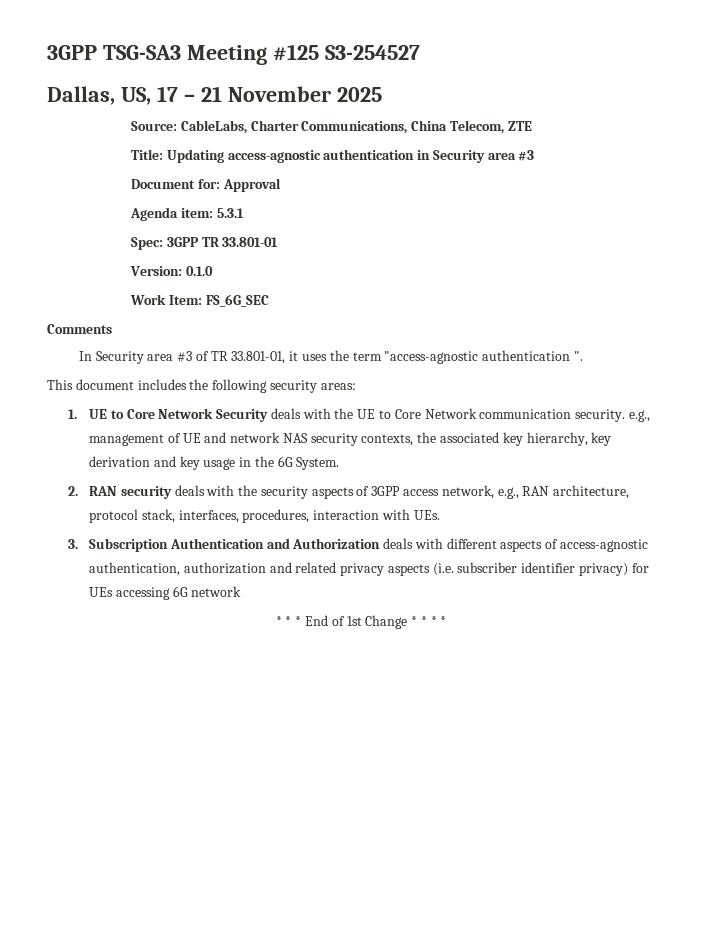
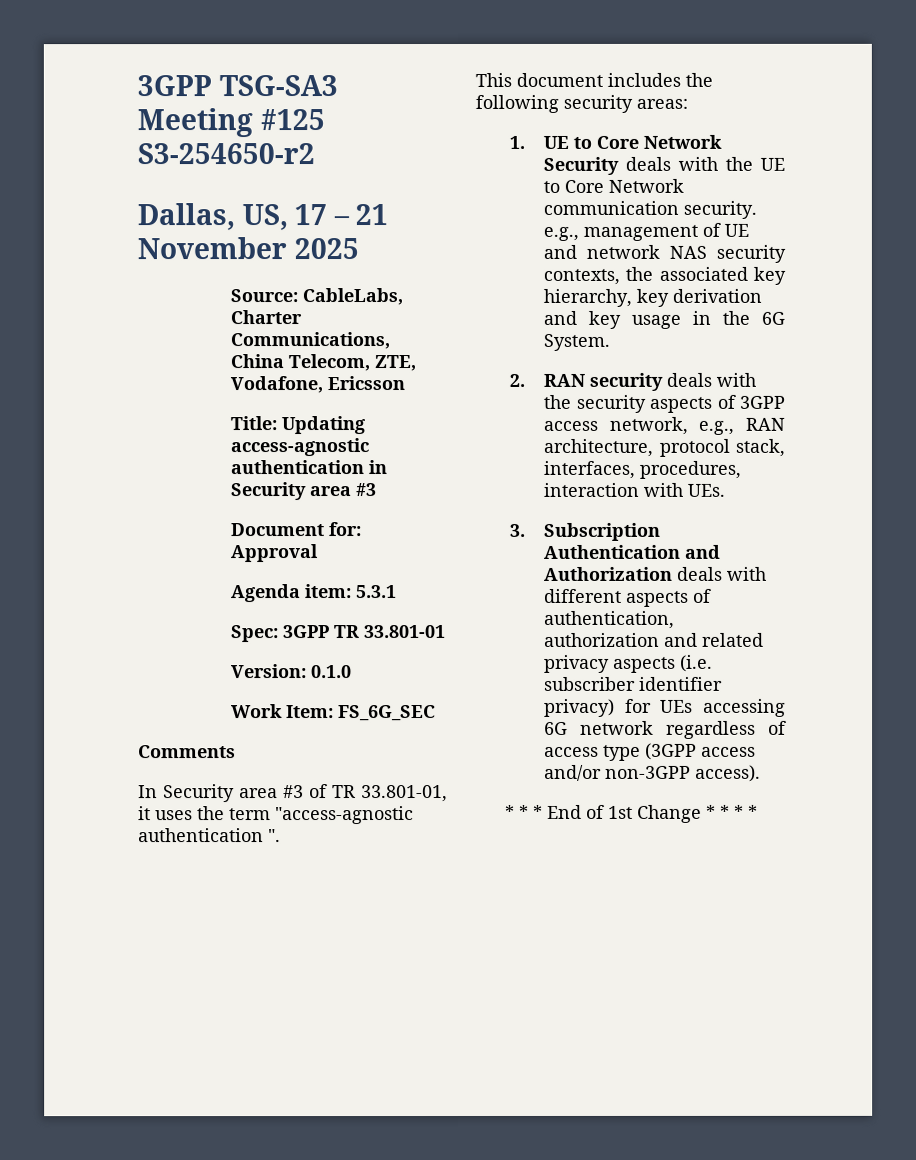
- 3GPP TSG-SA3 Meeting #125 S3-254527
+ 3GPP TSG-SA3 Meeting #125 S3-254650-r2
- Source: CableLabs, Charter Communications, China Telecom, ZTE
+ Source: CableLabs, Charter Communications, China Telecom, ZTE, Vodafone, Ericsson
- 3. Subscription Authentication and Authorization deals with different aspects of access-agnostic authentication, authorization and related privacy aspects (i.e. subscriber identifier privacy) for UEs accessing 6G network
+ 3. Subscription Authentication and Authorization deals with different aspects of authentication, authorization and related privacy aspects (i.e. subscriber identifier privacy) for UEs accessing 6G network regardless of access type (3GPP access and/or non-3GPP access).

